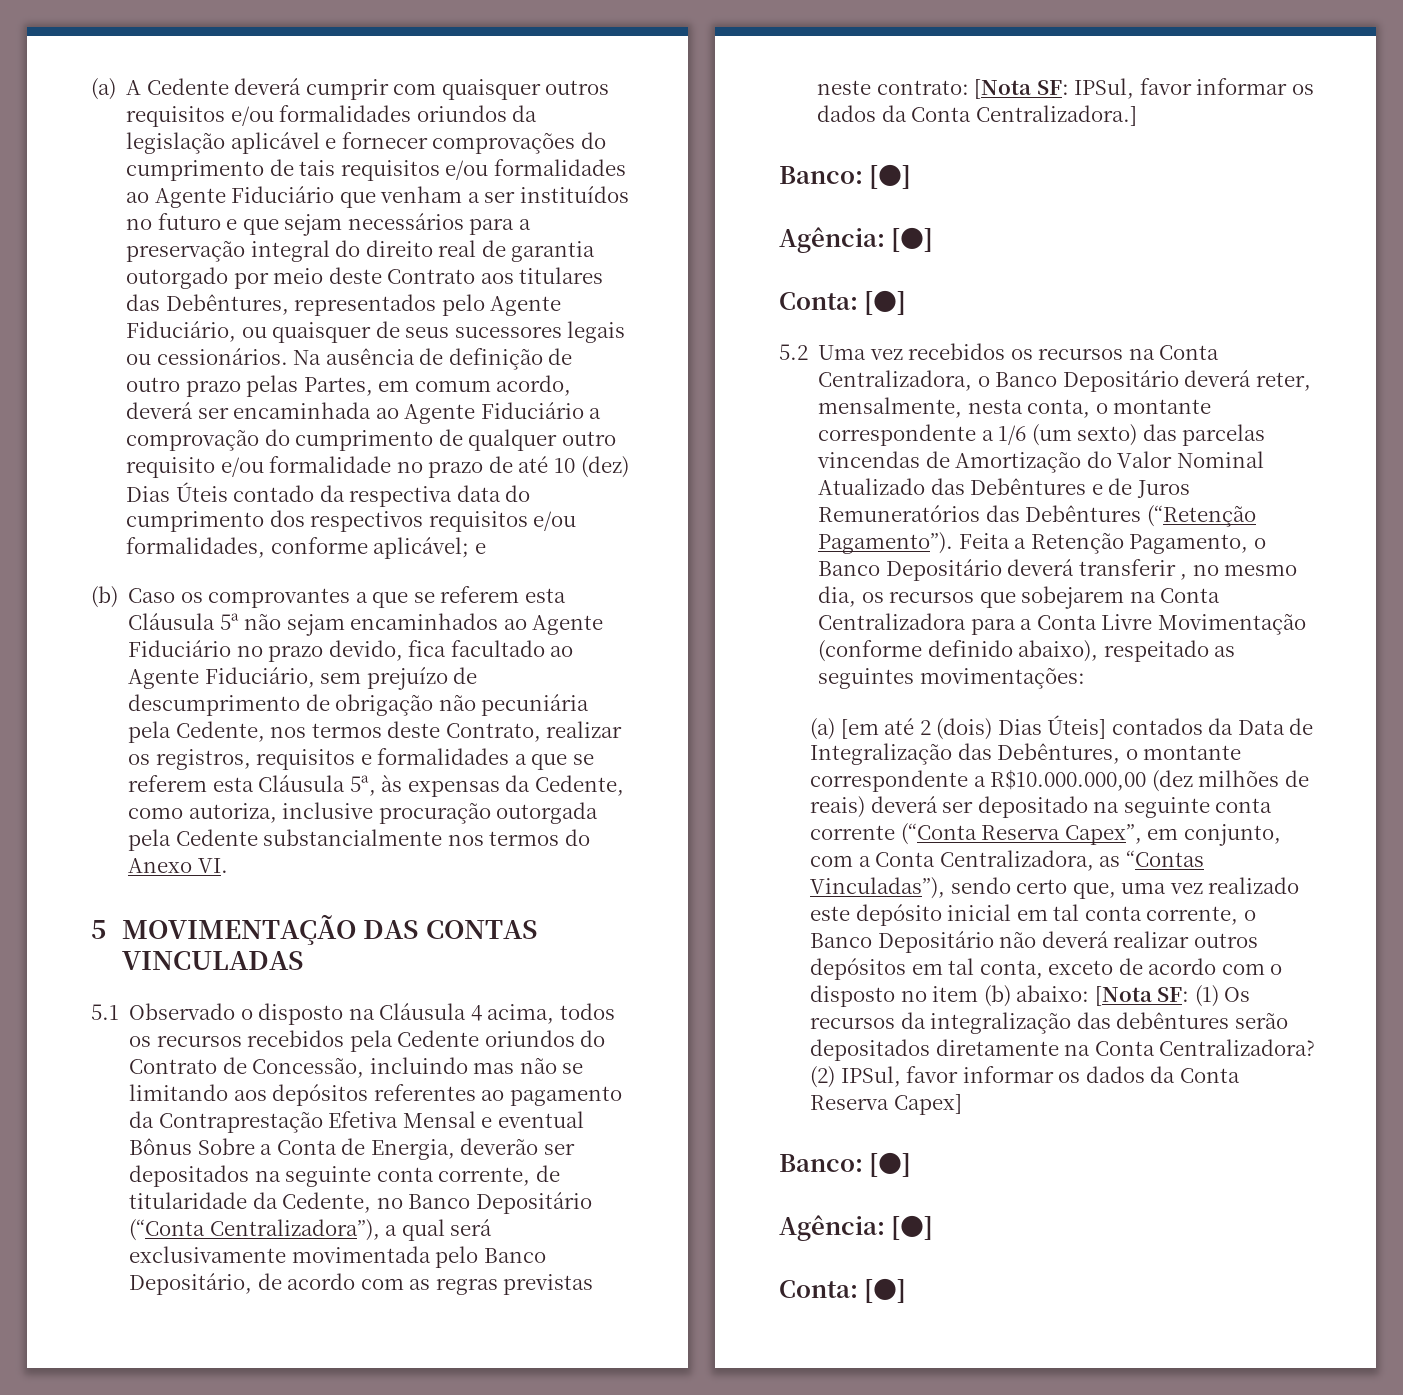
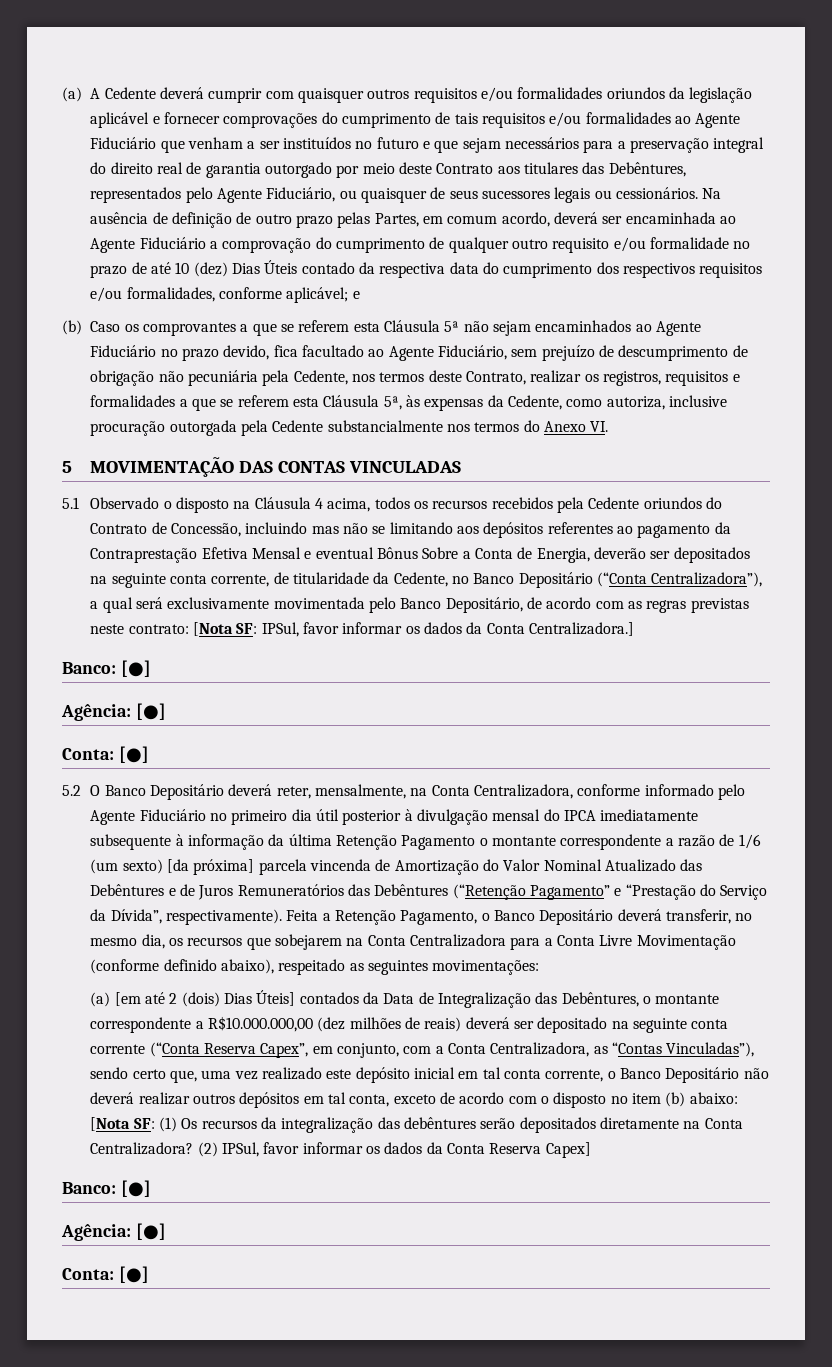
- 5.2 Uma vez recebidos os recursos na Conta Centralizadora, o Banco Depositário deverá reter, mensalmente, nesta conta, o montante correspondente a 1/6 (um sexto) das parcelas vincendas de Amortização do Valor Nominal Atualizado das Debêntures e de Juros Remuneratórios das Debêntures (“Retenção Pagamento”).
+ 5.2 O Banco Depositário deverá reter, mensalmente, na Conta Centralizadora, conforme informado pelo Agente Fiduciário no primeiro dia útil posterior à divulgação mensal do IPCA imediatamente subsequente à informação da última Retenção Pagamento o montante correspondente a razão de 1/6 (um sexto) [da próxima] parcela vincenda de Amortização do Valor Nominal Atualizado das Debêntures e de Juros Remuneratórios das Debêntures (“Retenção Pagamento” e “Prestação do Serviço da Dívida”, respectivamente).
- Feita a Retenção Pagamento, o Banco Depositário deverá transferir , no mesmo dia, os recursos que sobejarem na Conta Centralizadora para a Conta Livre Movimentação (conforme definido abaixo), respeitado as seguintes movimentações:
+ Feita a Retenção Pagamento, o Banco Depositário deverá transferir, no mesmo dia, os recursos que sobejarem na Conta Centralizadora para a Conta Livre Movimentação (conforme definido abaixo), respeitado as seguintes movimentações:

